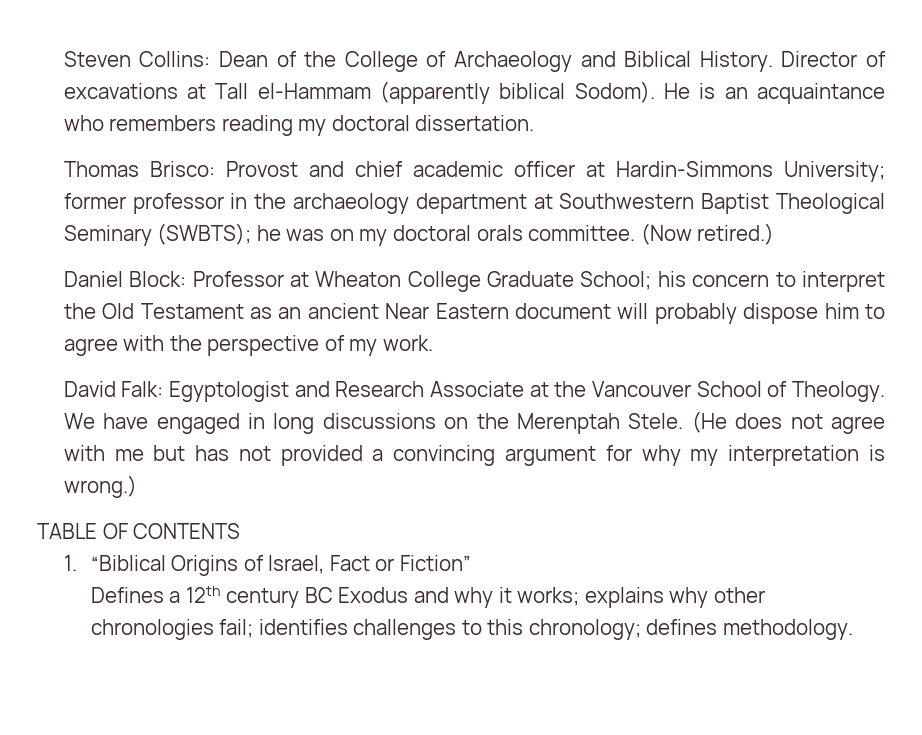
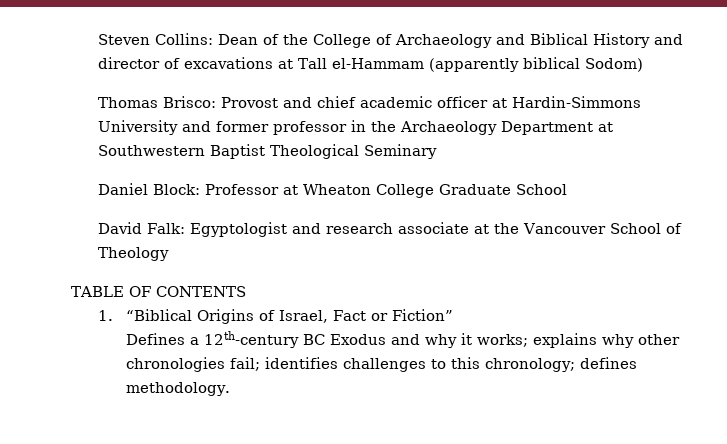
- Steven Collins: Dean of the College of Archaeology and Biblical History. Director of excavations at Tall el-Hammam (apparently biblical Sodom). He is an acquaintance who remembers reading my doctoral dissertation.
+ Steven Collins: Dean of the College of Archaeology and Biblical History and director of excavations at Tall el-Hammam (apparently biblical Sodom)
- Thomas Brisco: Provost and chief academic officer at Hardin-Simmons University; former professor in the archaeology department at Southwestern Baptist Theological Seminary (SWBTS); he was on my doctoral orals committee. (Now retired.)
+ Thomas Brisco: Provost and chief academic officer at Hardin-Simmons University and former professor in the Archaeology Department at Southwestern Baptist Theological Seminary
- Daniel Block: Professor at Wheaton College Graduate School; his concern to interpret the Old Testament as an ancient Near Eastern document will probably dispose him to agree with the perspective of my work.
+ Daniel Block: Professor at Wheaton College Graduate School
- David Falk: Egyptologist and Research Associate at the Vancouver School of Theology. We have engaged in long discussions on the Merenptah Stele. (He does not agree with me but has not provided a convincing argument for why my interpretation is wrong.)
+ David Falk: Egyptologist and research associate at the Vancouver School of Theology
- Defines a 12th century BC Exodus and why it works; explains why other chronologies fail; identifies challenges to this chronology; defines methodology.
+ Defines a 12th-century BC Exodus and why it works; explains why other chronologies fail; identifies challenges to this chronology; defines methodology.

